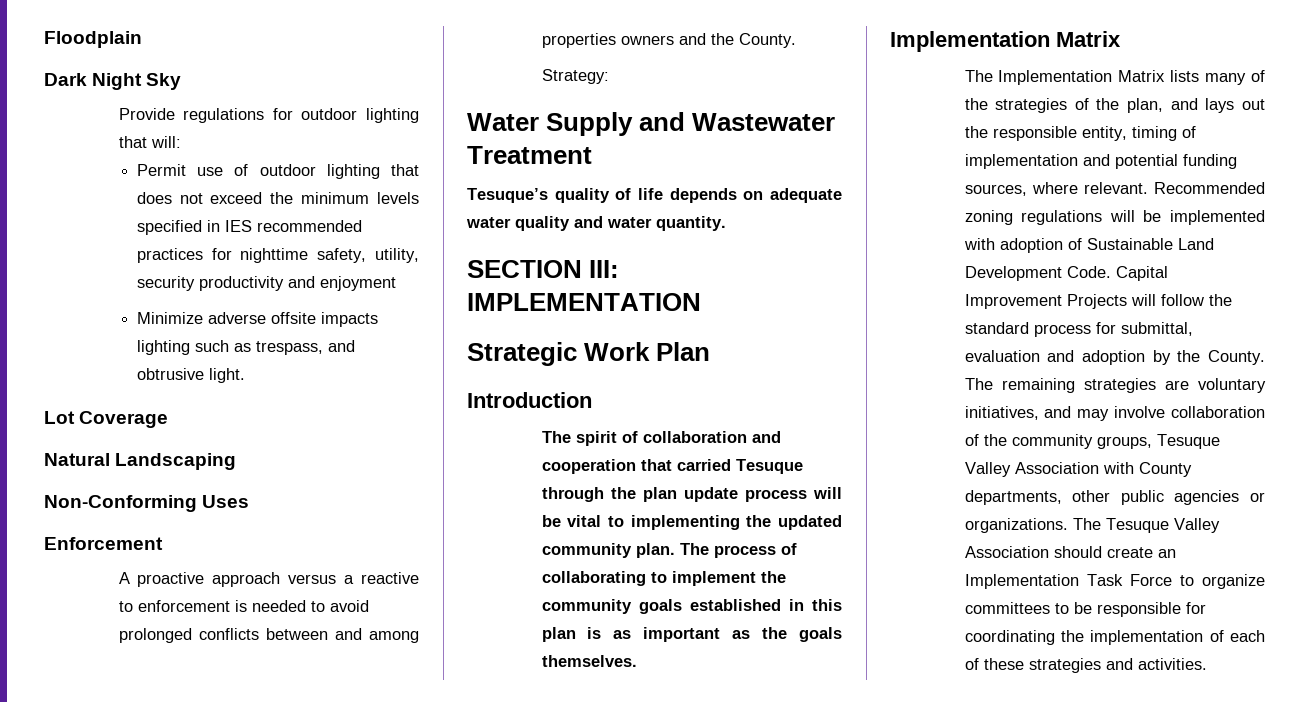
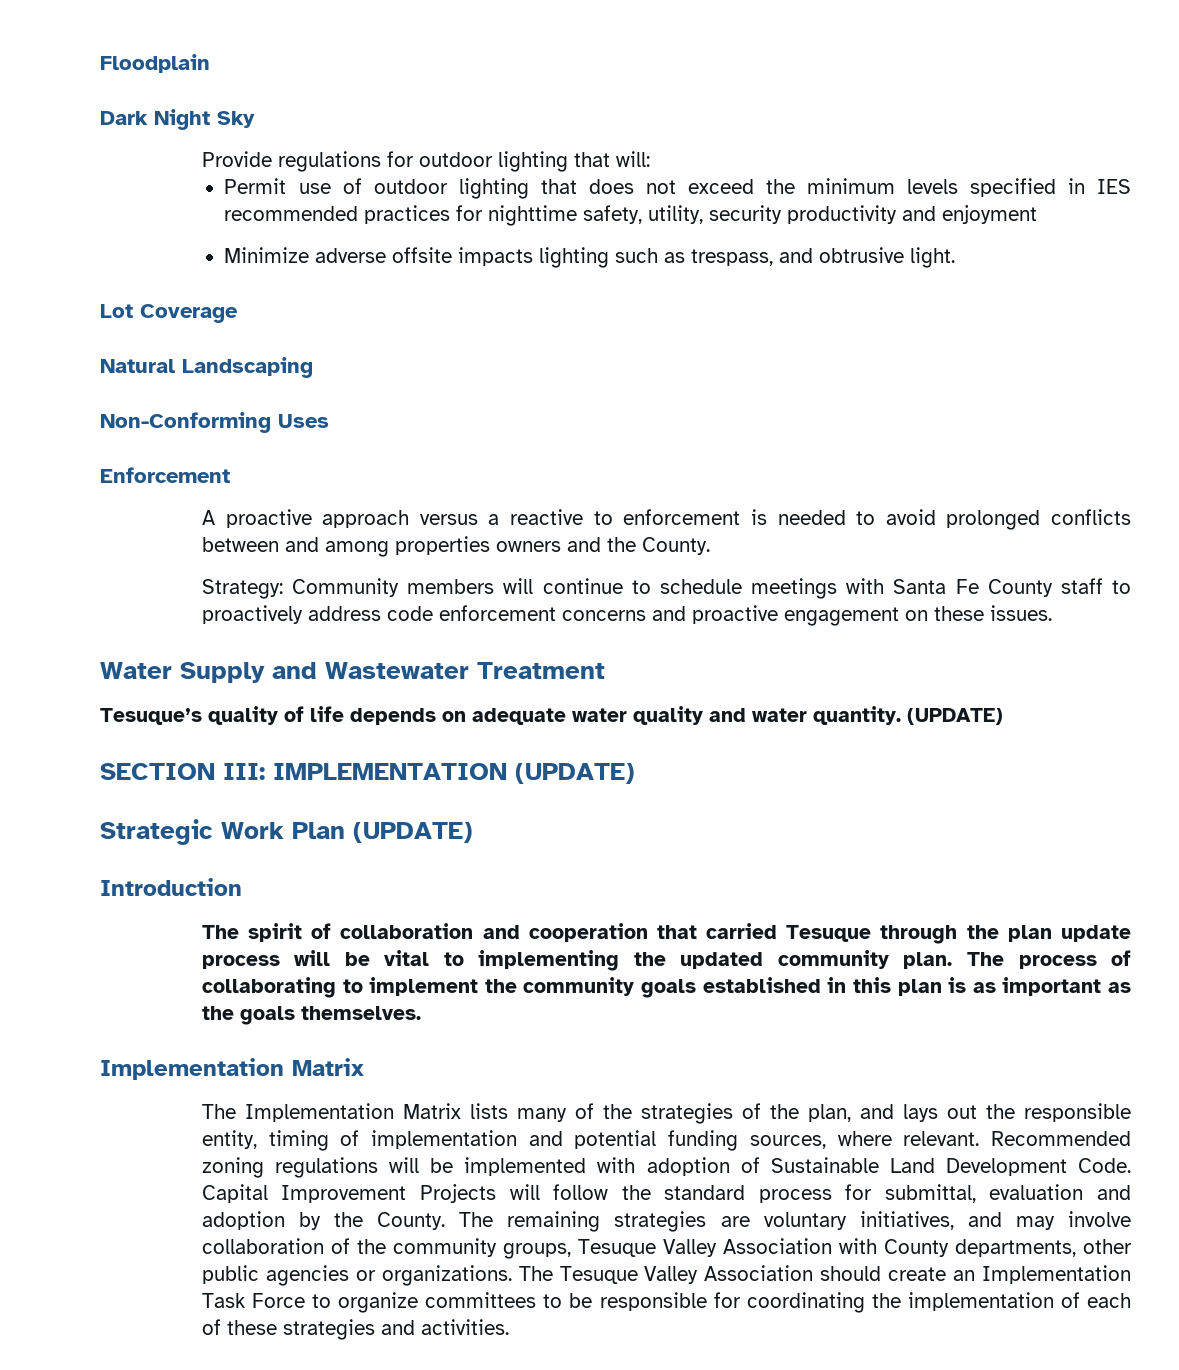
- Strategy:
+ Strategy: Community members will continue to schedule meetings with Santa Fe County staff to proactively address code enforcement concerns and proactive engagement on these issues.
- Tesuque’s quality of life depends on adequate water quality and water quantity.
+ Tesuque’s quality of life depends on adequate water quality and water quantity. (UPDATE)
- SECTION III: IMPLEMENTATION
+ SECTION III: IMPLEMENTATION (UPDATE)
- Strategic Work Plan
+ Strategic Work Plan (UPDATE)

